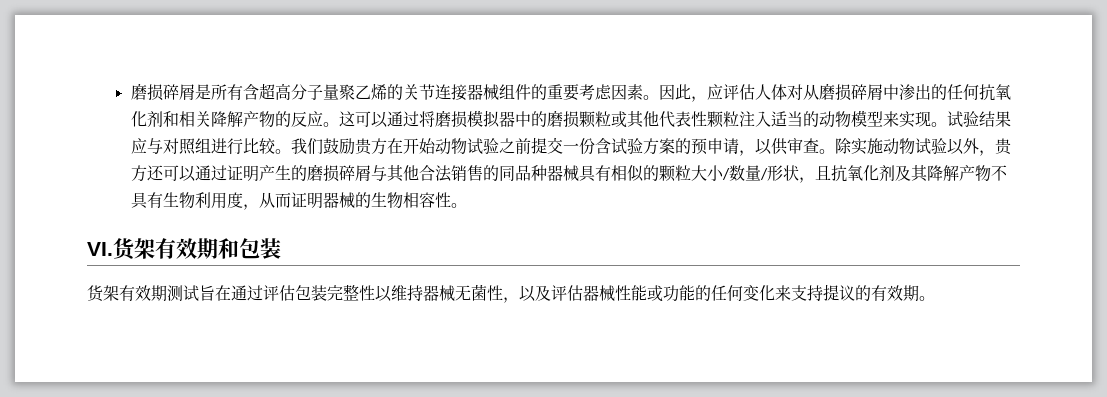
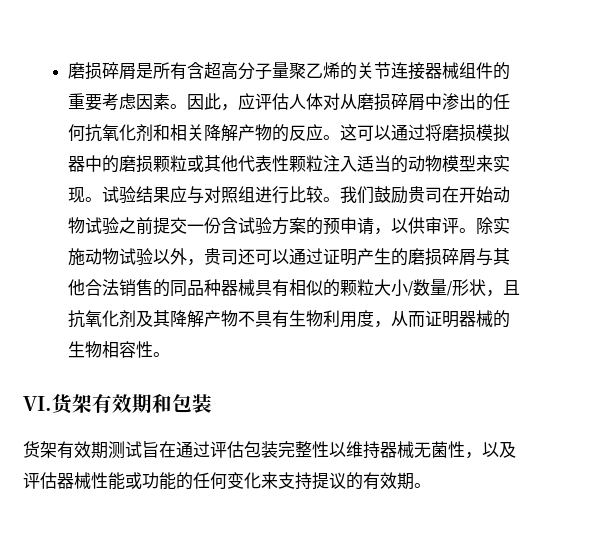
- 我们鼓励贵方在开始动物试验之前提交一份含试验方案的预申请，以供审查。
+ 我们鼓励贵司在开始动物试验之前提交一份含试验方案的预申请，以供审评。
- 除实施动物试验以外，贵方还可以通过证明产生的磨损碎屑与其他合法销售的同品种器械具有相似的颗粒大小/数量/形状，且抗氧化剂及其降解产物不具有生物利用度，从而证明器械的生物相容性。
+ 除实施动物试验以外，贵司还可以通过证明产生的磨损碎屑与其他合法销售的同品种器械具有相似的颗粒大小/数量/形状，且抗氧化剂及其降解产物不具有生物利用度，从而证明器械的生物相容性。

